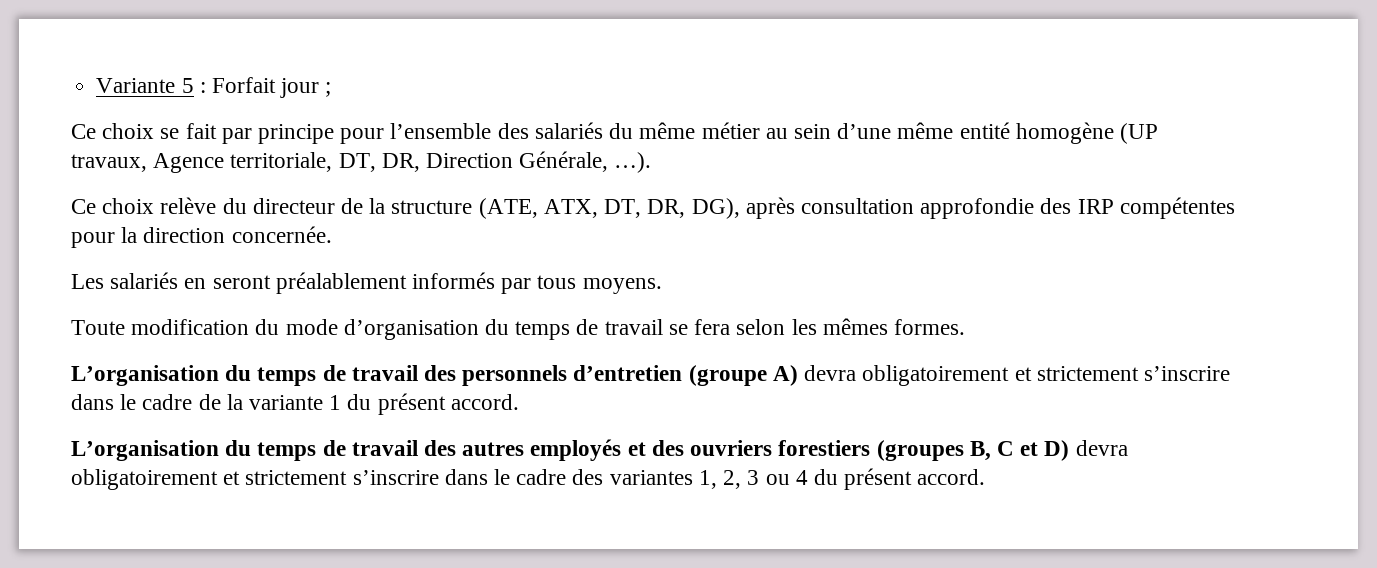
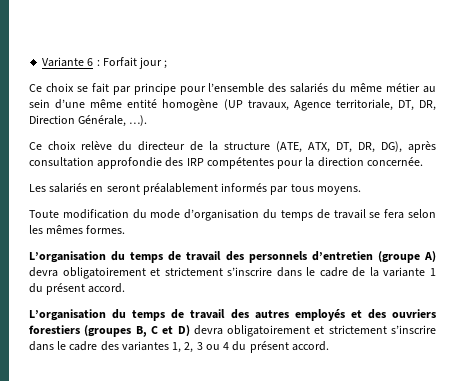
- Variante 5 : Forfait jour ;
+ Variante 6 : Forfait jour ;

